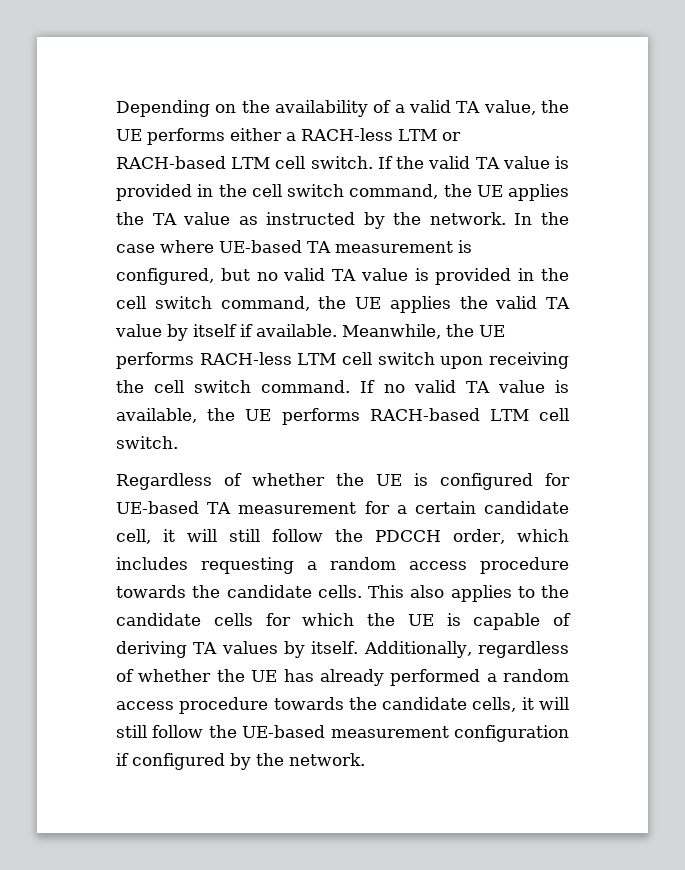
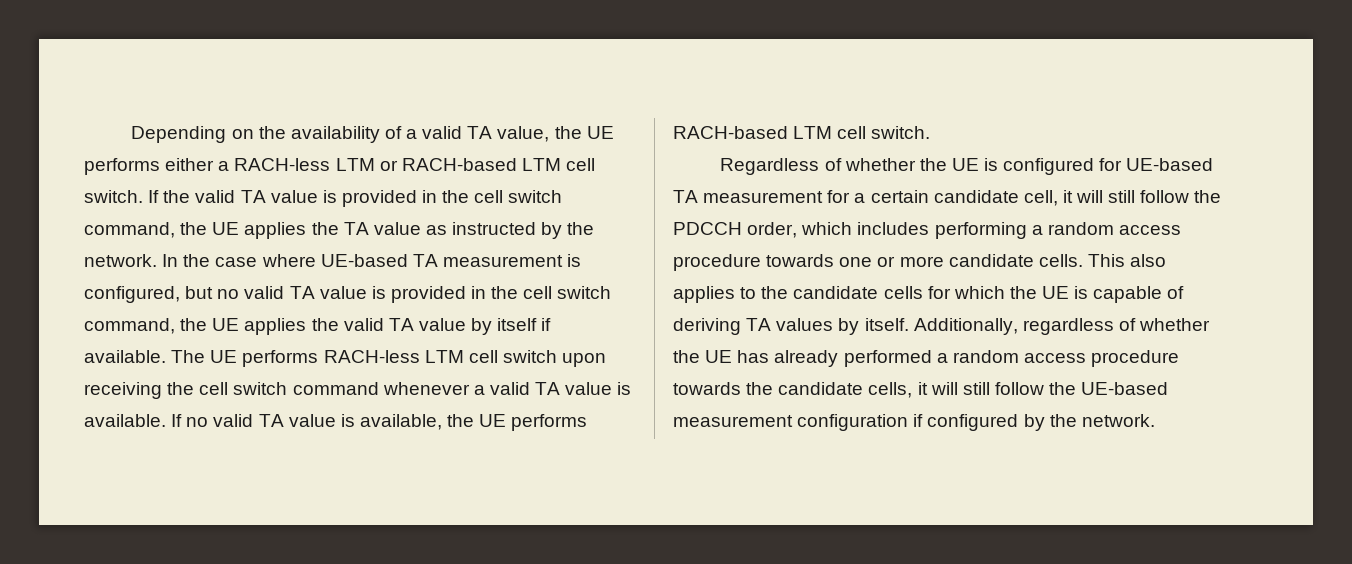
- Meanwhile, the UE performs RACH-less LTM cell switch upon receiving the cell switch command.
+ The UE performs RACH-less LTM cell switch upon receiving the cell switch command whenever a valid TA value is available.
- Regardless of whether the UE is configured for UE-based TA measurement for a certain candidate cell, it will still follow the PDCCH order, which includes requesting a random access procedure towards the candidate cells.
+ Regardless of whether the UE is configured for UE-based TA measurement for a certain candidate cell, it will still follow the PDCCH order, which includes performing a random access procedure towards one or more candidate cells.

